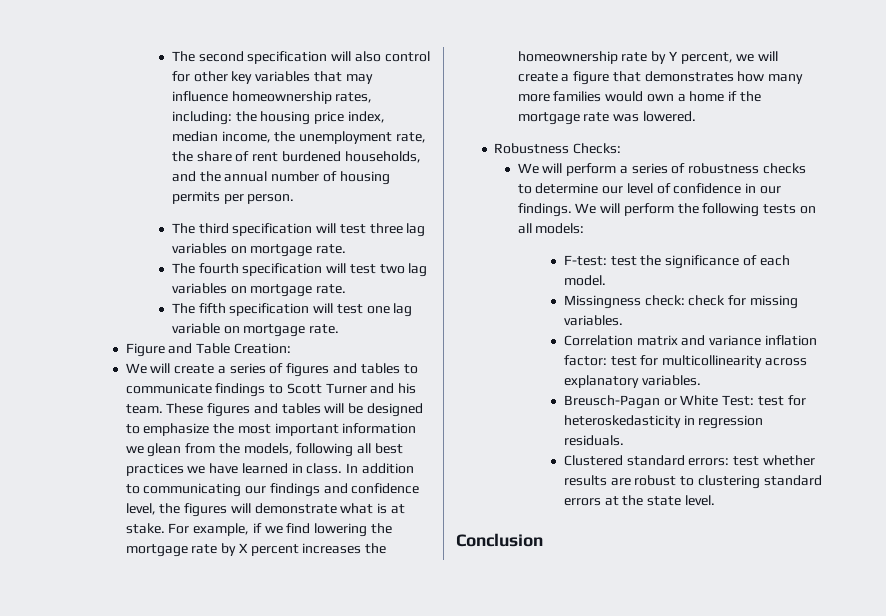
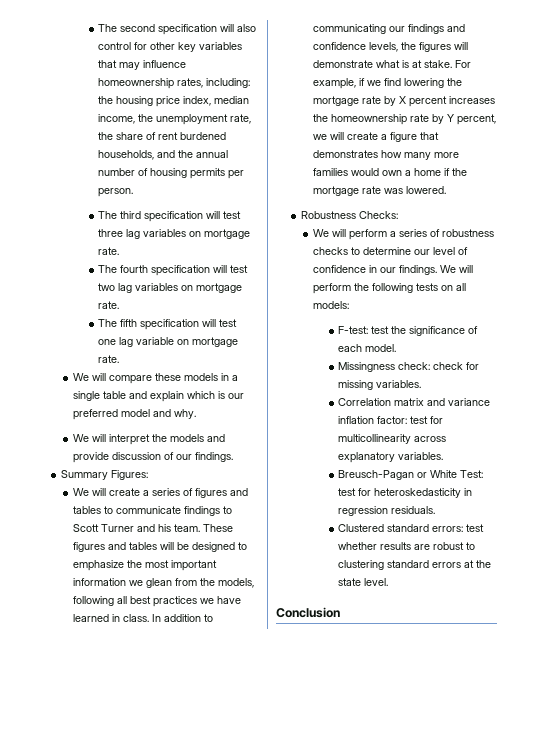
- Figure and Table Creation:
+ We will compare these models in a single table and explain which is our preferred model and why.
+ We will interpret the models and provide discussion of our findings.
+ Summary Figures:
- In addition to communicating our findings and confidence level, the figures will demonstrate what is at stake.
+ In addition to communicating our findings and confidence levels, the figures will demonstrate what is at stake.

